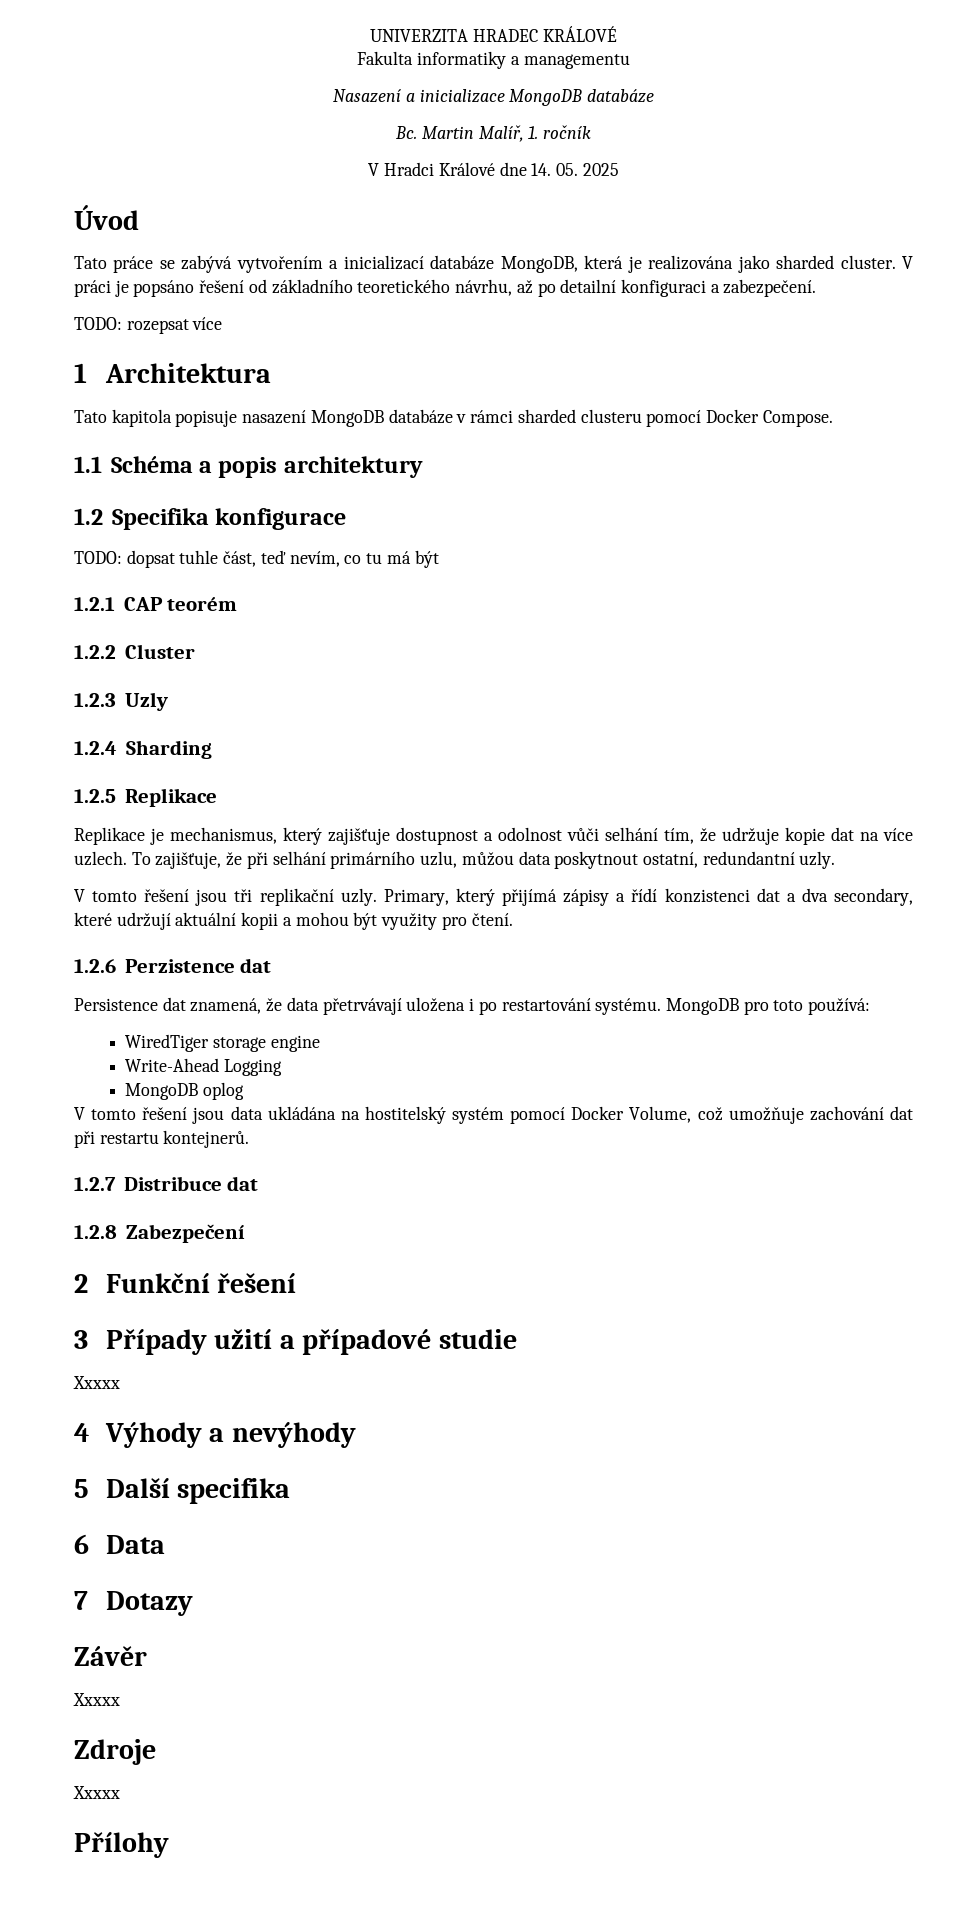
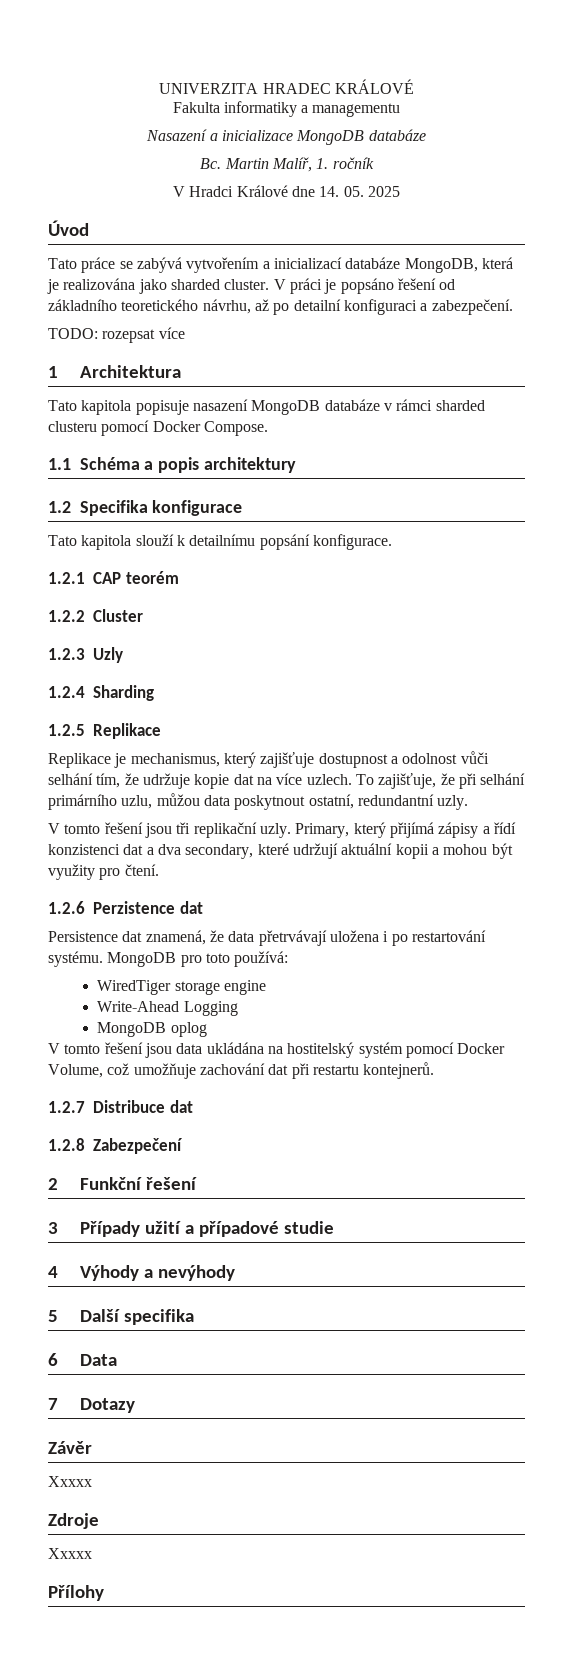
- TODO: dopsat tuhle část, teď nevím, co tu má být
+ Tato kapitola slouží k detailnímu popsání konfigurace.
  3 Případy užití a případové studie
- Xxxxx

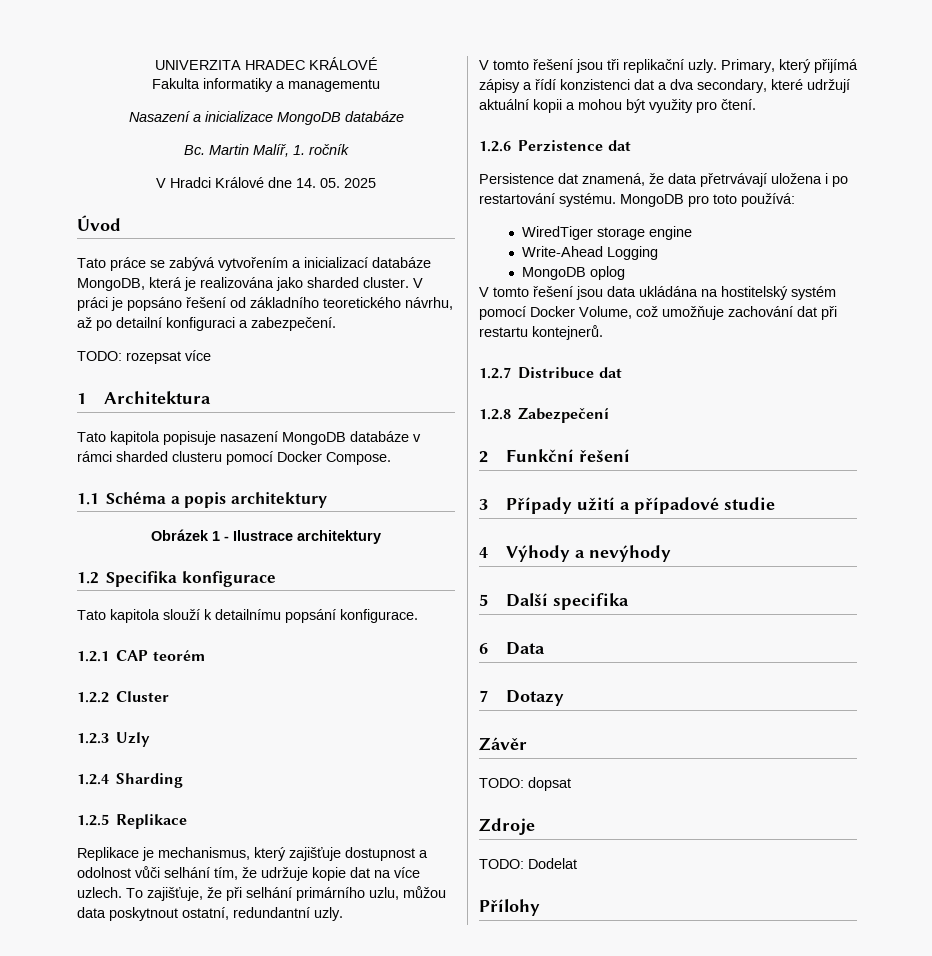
+ Obrázek 1 - Ilustrace architektury
  Závěr
- Xxxxx
+ TODO: dopsat
  Zdroje
- Xxxxx
+ TODO: Dodelat

